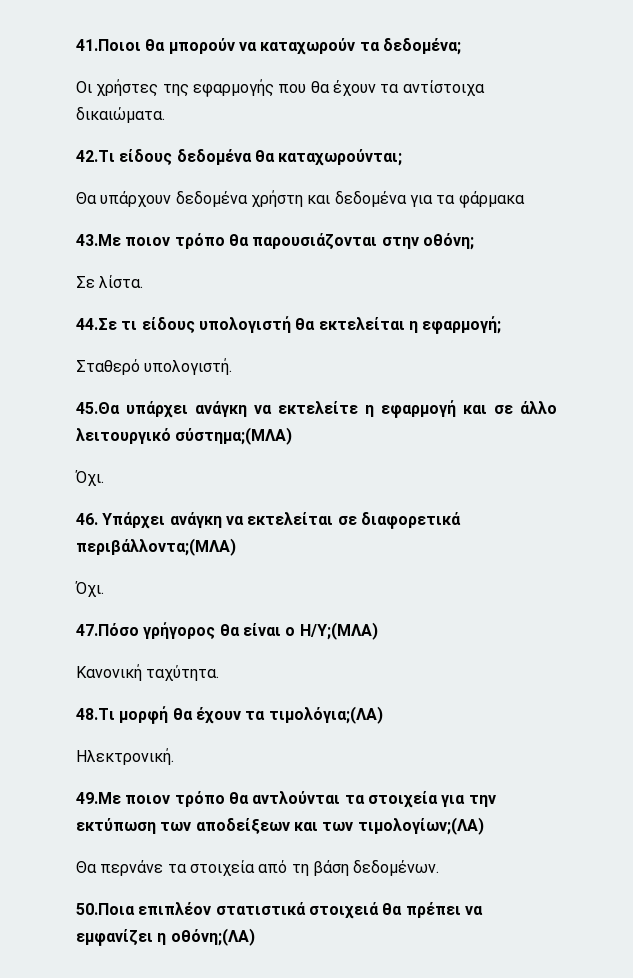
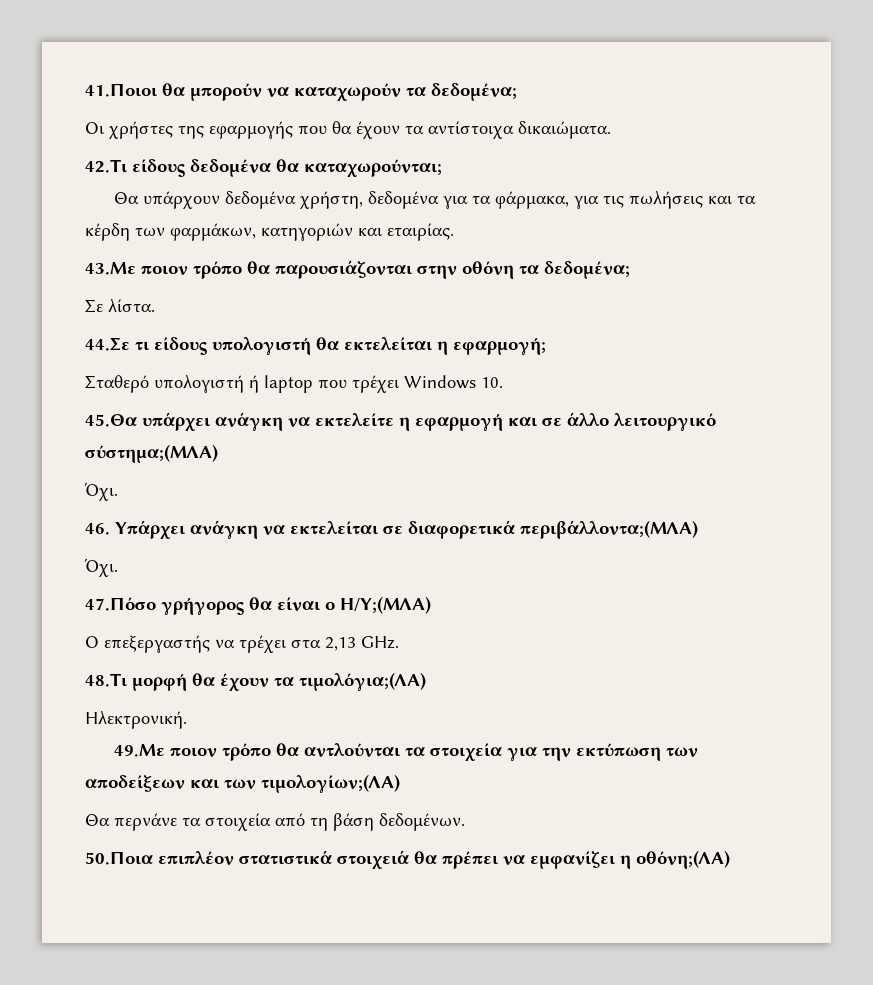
- Θα υπάρχουν δεδομένα χρήστη και δεδομένα για τα φάρμακα
+ Θα υπάρχουν δεδομένα χρήστη, δεδομένα για τα φάρμακα, για τις πωλήσεις και τα κέρδη των φαρμάκων, κατηγοριών και εταιρίας.
- 43.Με ποιον τρόπο θα παρουσιάζονται στην οθόνη;
+ 43.Με ποιον τρόπο θα παρουσιάζονται στην οθόνη τα δεδομένα;
- Σταθερό υπολογιστή.
+ Σταθερό υπολογιστή ή laptop που τρέχει Windows 10.
- Κανονική ταχύτητα.
+ Ο επεξεργαστής να τρέχει στα 2,13 GHz.

